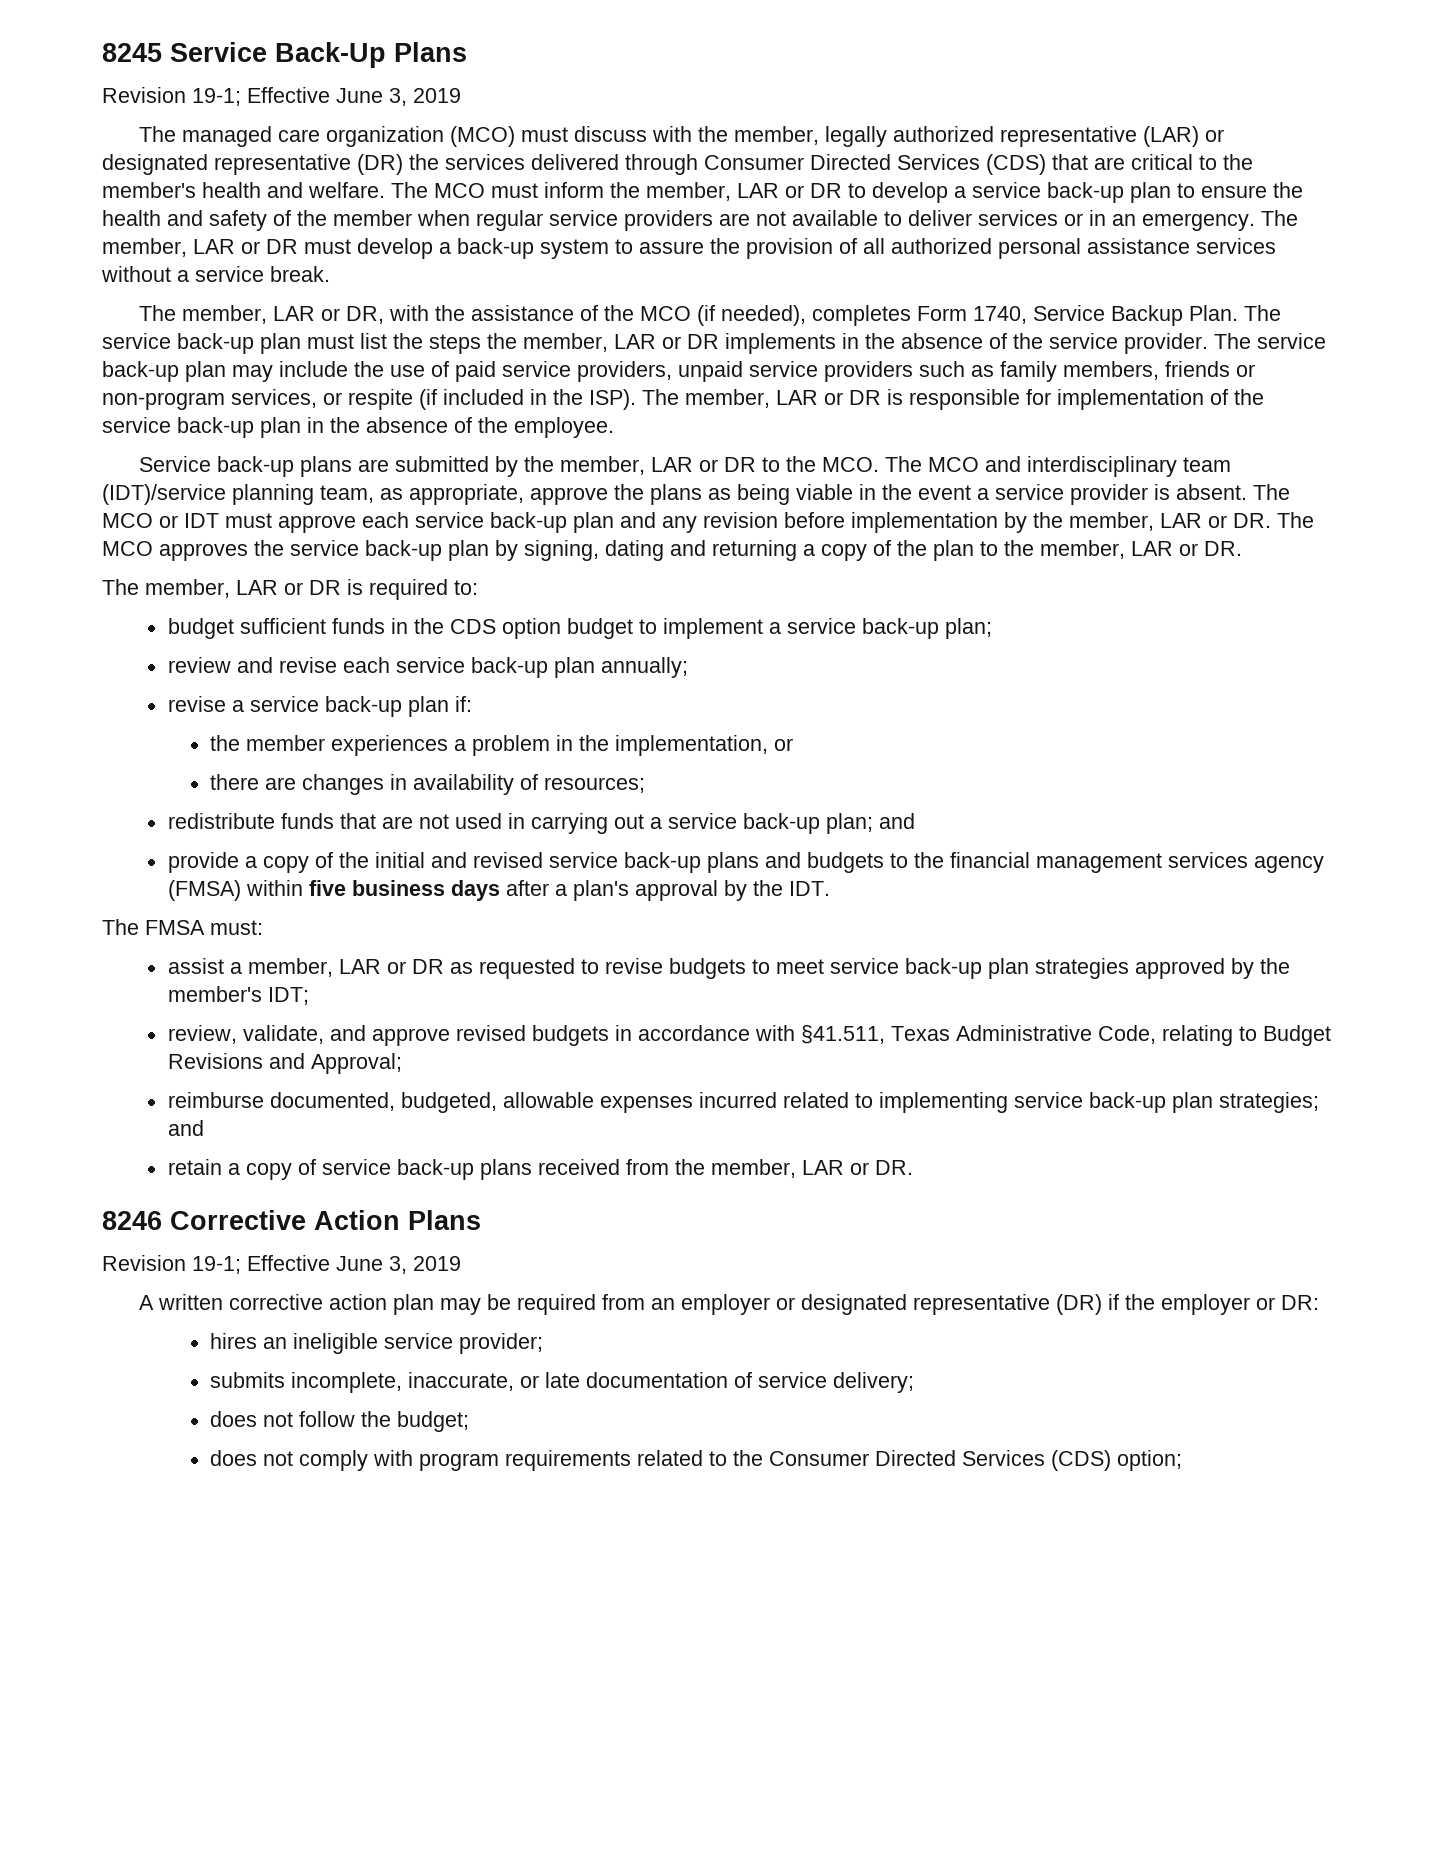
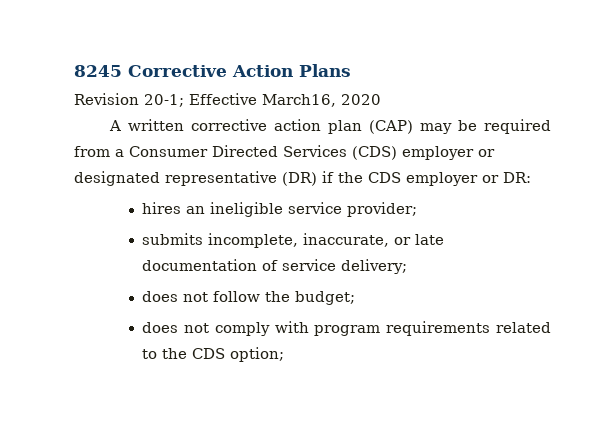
- 8245 Service Back-Up Plans
- Revision 19-1; Effective June 3, 2019
- The managed care organization (MCO) must discuss with the member, legally authorized representative (LAR) or designated representative (DR) the services delivered through Consumer Directed Services (CDS) that are critical to the member's health and welfare. The MCO must inform the member, LAR or DR to develop a service back-up plan to ensure the health and safety of the member when regular service providers are not available to deliver services or in an emergency. The member, LAR or DR must develop a back-up system to assure the provision of all authorized personal assistance services without a service break.
- The member, LAR or DR, with the assistance of the MCO (if needed), completes Form 1740, Service Backup Plan. The service back-up plan must list the steps the member, LAR or DR implements in the absence of the service provider. The service back-up plan may include the use of paid service providers, unpaid service providers such as family members, friends or non-program services, or respite (if included in the ISP). The member, LAR or DR is responsible for implementation of the service back-up plan in the absence of the employee.
- Service back-up plans are submitted by the member, LAR or DR to the MCO. The MCO and interdisciplinary team (IDT)/service planning team, as appropriate, approve the plans as being viable in the event a service provider is absent. The MCO or IDT must approve each service back-up plan and any revision before implementation by the member, LAR or DR. The MCO approves the service back-up plan by signing, dating and returning a copy of the plan to the member, LAR or DR.
- The member, LAR or DR is required to:
- budget sufficient funds in the CDS option budget to implement a service back-up plan;
- review and revise each service back-up plan annually;
- revise a service back-up plan if:
- the member experiences a problem in the implementation, or
- there are changes in availability of resources;
- redistribute funds that are not used in carrying out a service back-up plan; and
- provide a copy of the initial and revised service back-up plans and budgets to the financial management services agency (FMSA) within five business days after a plan's approval by the IDT.
- The FMSA must:
- assist a member, LAR or DR as requested to revise budgets to meet service back-up plan strategies approved by the member's IDT;
- review, validate, and approve revised budgets in accordance with §41.511, Texas Administrative Code, relating to Budget Revisions and Approval;
- reimburse documented, budgeted, allowable expenses incurred related to implementing service back-up plan strategies; and
- retain a copy of service back-up plans received from the member, LAR or DR.
- 8246 Corrective Action Plans
- Revision 19-1; Effective June 3, 2019
+ 8245 Corrective Action Plans
+ Revision 20-1; Effective March16, 2020
- A written corrective action plan may be required from an employer or designated representative (DR) if the employer or DR:
+ A written corrective action plan (CAP) may be required from a Consumer Directed Services (CDS) employer or designated representative (DR) if the CDS employer or DR:
- does not comply with program requirements related to the Consumer Directed Services (CDS) option;
+ does not comply with program requirements related to the CDS option;

